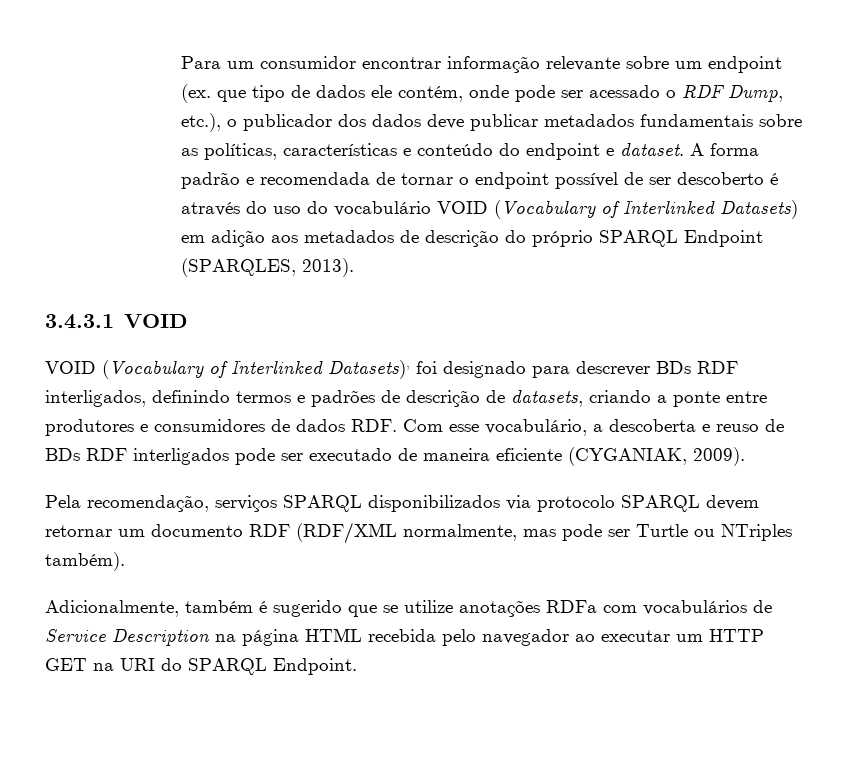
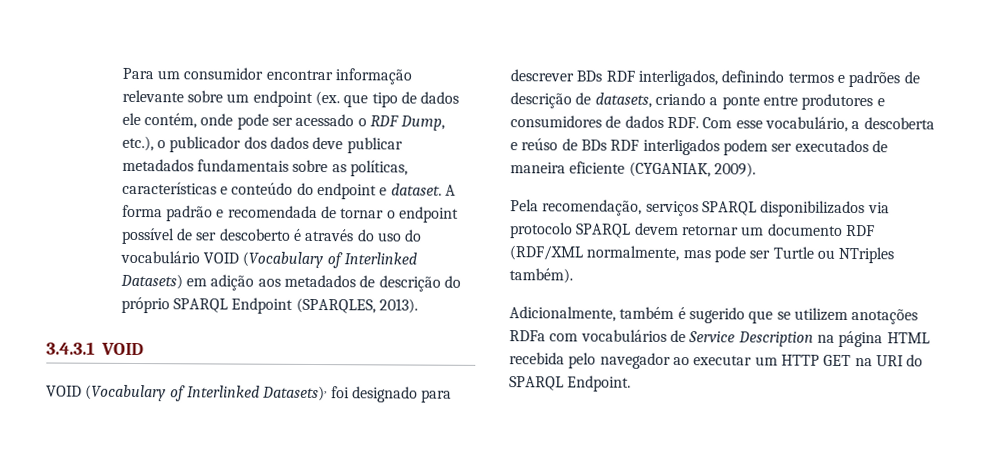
- VOID (Vocabulary of Interlinked Datasets), foi designado para descrever BDs RDF interligados, definindo termos e padrões de descrição de datasets, criando a ponte entre produtores e consumidores de dados RDF. Com esse vocabulário, a descoberta e reuso de BDs RDF interligados pode ser executado de maneira eficiente (CYGANIAK, 2009).
+ VOID (Vocabulary of Interlinked Datasets), foi designado para descrever BDs RDF interligados, definindo termos e padrões de descrição de datasets, criando a ponte entre produtores e consumidores de dados RDF. Com esse vocabulário, a descoberta e reúso de BDs RDF interligados podem ser executados de maneira eficiente (CYGANIAK, 2009).
- Adicionalmente, também é sugerido que se utilize anotações RDFa com vocabulários de Service Description na página HTML recebida pelo navegador ao executar um HTTP GET na URI do SPARQL Endpoint.
+ Adicionalmente, também é sugerido que se utilizem anotações RDFa com vocabulários de Service Description na página HTML recebida pelo navegador ao executar um HTTP GET na URI do SPARQL Endpoint.

